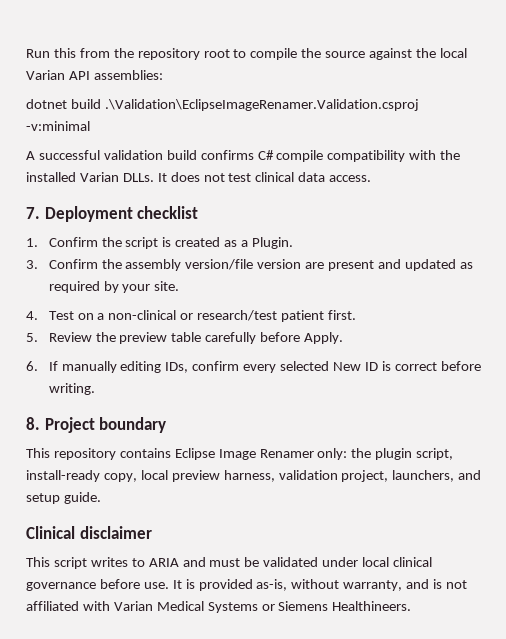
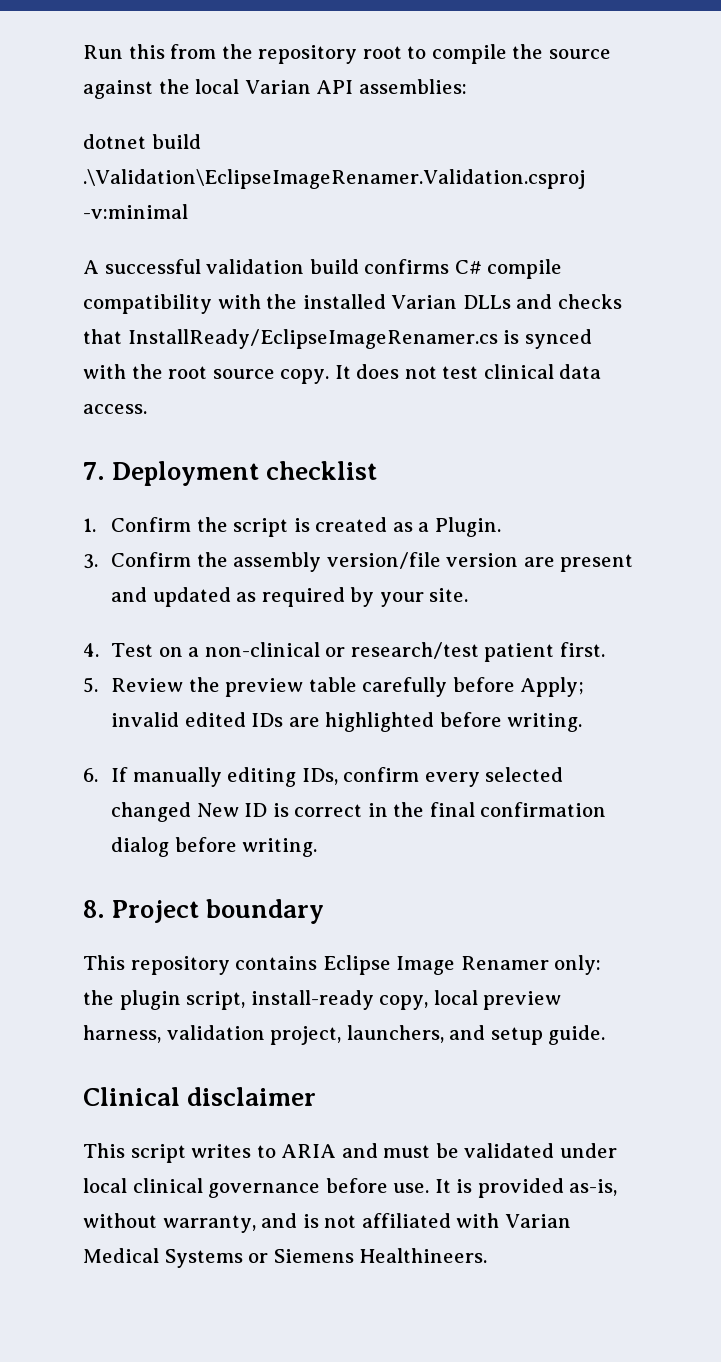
- A successful validation build confirms C# compile compatibility with the installed Varian DLLs.
+ A successful validation build confirms C# compile compatibility with the installed Varian DLLs and checks that InstallReady/EclipseImageRenamer.cs is synced with the root source copy.
- 5. Review the preview table carefully before Apply.
+ 5. Review the preview table carefully before Apply; invalid edited IDs are highlighted before writing.
- 6. If manually editing IDs, confirm every selected New ID is correct before writing.
+ 6. If manually editing IDs, confirm every selected changed New ID is correct in the final confirmation dialog before writing.

